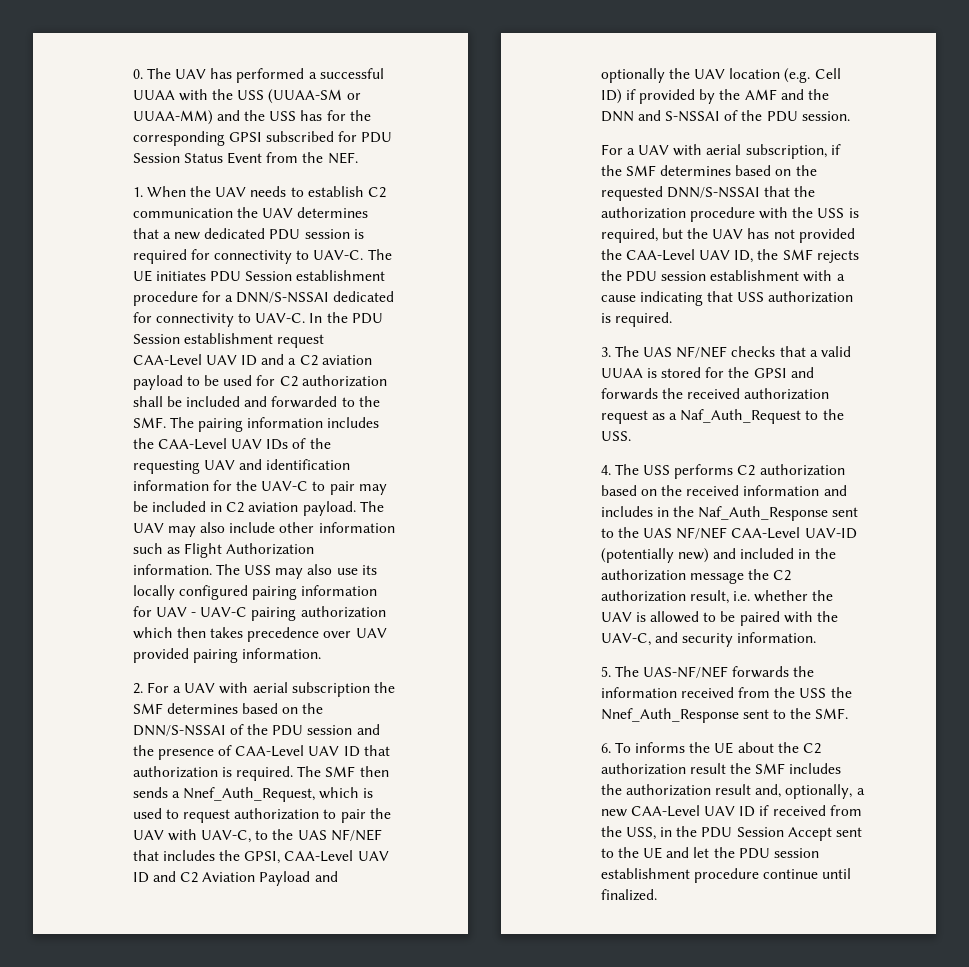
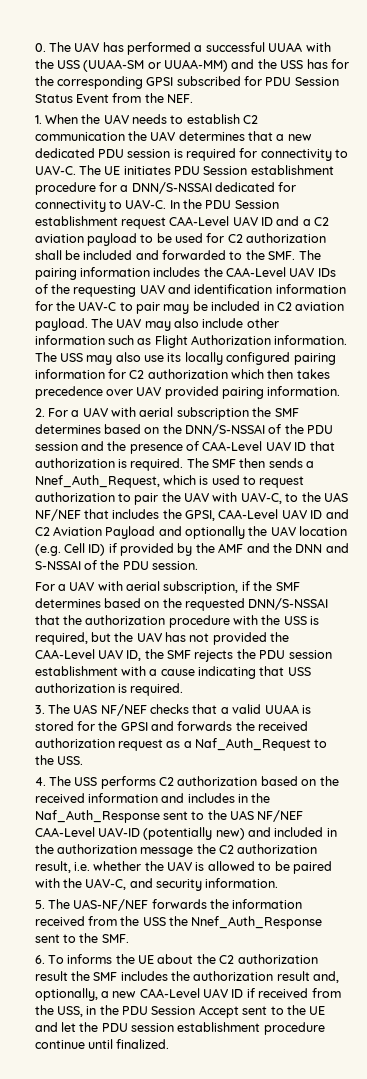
- The USS may also use its locally configured pairing information for UAV - UAV-C pairing authorization which then takes precedence over UAV provided pairing information.
+ The USS may also use its locally configured pairing information for C2 authorization which then takes precedence over UAV provided pairing information.

